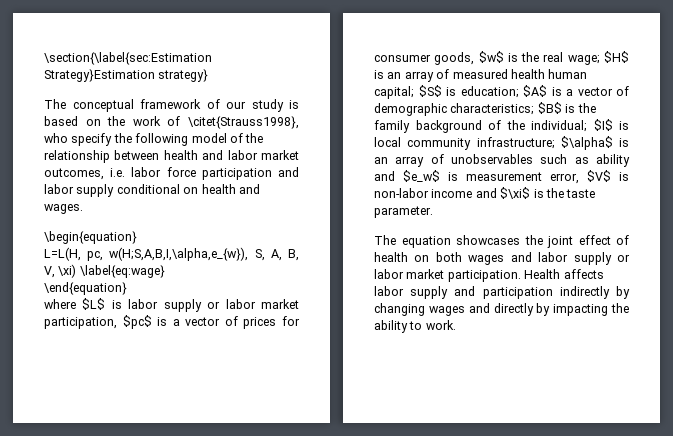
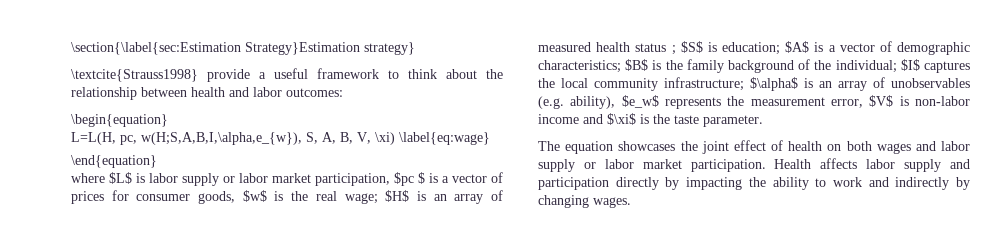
- The conceptual framework of our study is based on the work of \citet{Strauss1998}, who specify the following model of the relationship between health and labor market outcomes, i.e. labor force participation and labor supply conditional on health and wages.
+ \textcite{Strauss1998} provide a useful framework to think about the relationship between health and labor outcomes:
- where $L$ is labor supply or labor market participation, $pc$ is a vector of prices for consumer goods, $w$ is the real wage;
+ where $L$ is labor supply or labor market participation, $pc $ is a vector of prices for consumer goods, $w$ is the real wage;
- $H$ is an array of measured health human capital;
+ $H$ is an array of measured health status ;
- $I$ is local community infrastructure;
+ $I$ captures the local community infrastructure;
- $\alpha$ is an array of unobservables such as ability and $e_w$ is measurement error, $V$ is non-labor income and $\xi$ is the taste parameter.
+ $\alpha$ is an array of unobservables (e.g. ability), $e_w$ represents the measurement error, $V$ is non-labor income and $\xi$ is the taste parameter.
- Health affects labor supply and participation indirectly by changing wages and directly by impacting the ability to work.
+ Health affects labor supply and participation directly by impacting the ability to work and indirectly by changing wages.

